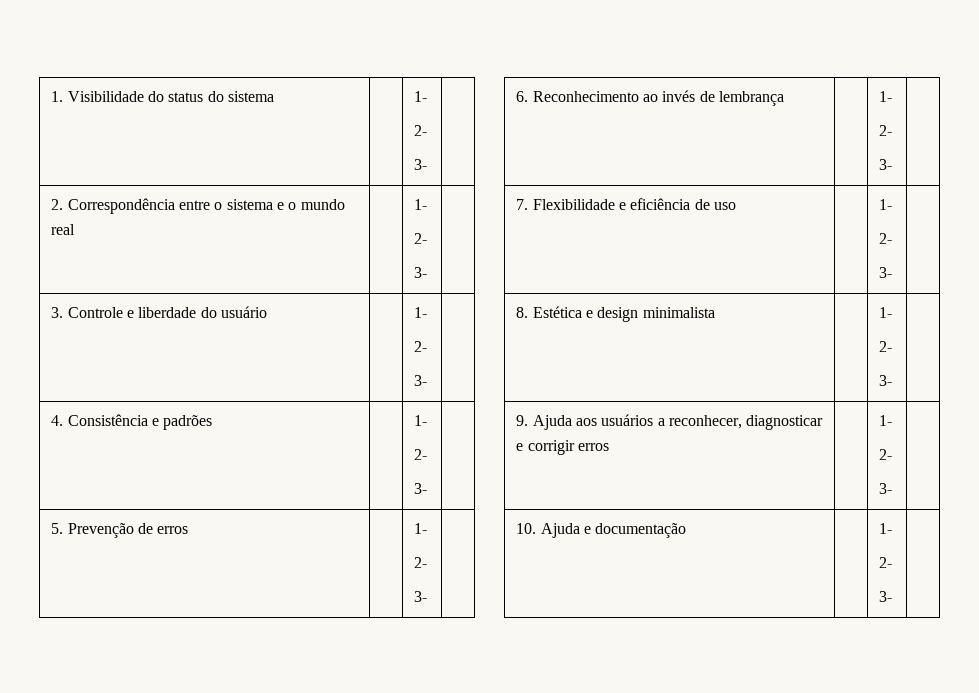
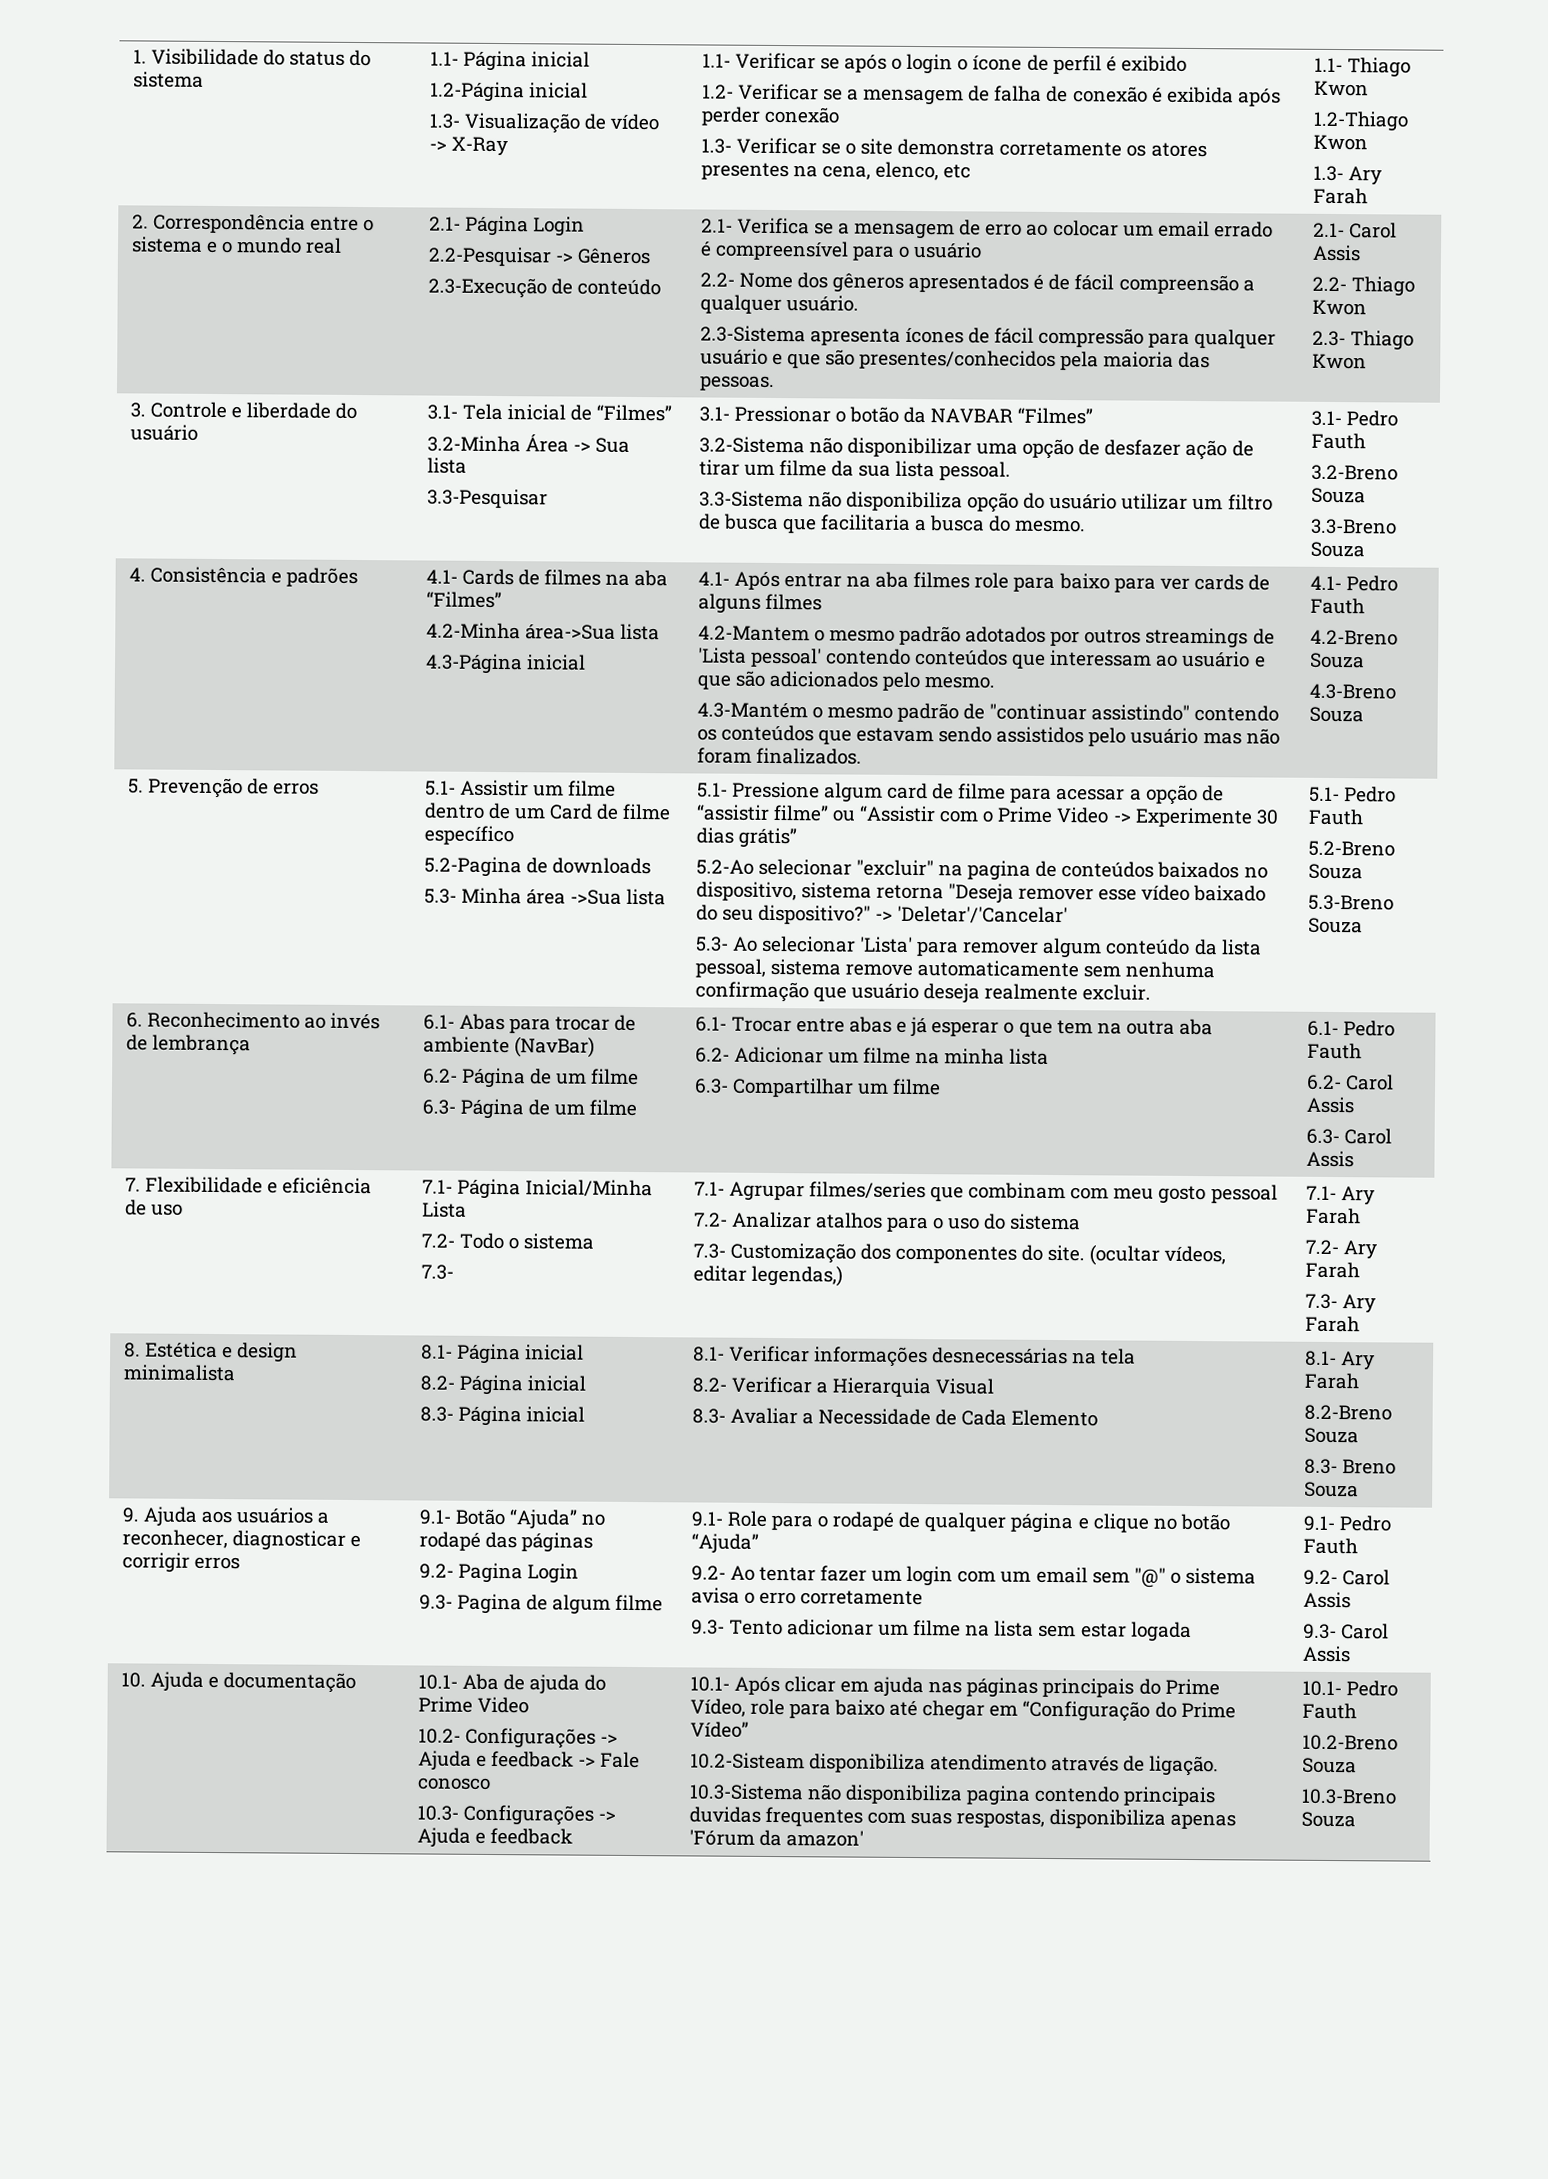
- 1. Visibilidade do status do sistema | | 1-
- 2-
- 3-
+ 1. Visibilidade do status do sistema | 1.1- Página inicial
+ 1.2-Página inicial
+ 1.3- Visualização de vídeo -> X-Ray | 1.1- Verificar se após o login o ícone de perfil é exibido
+ 1.2- Verificar se a mensagem de falha de conexão é exibida após perder conexão
+ 1.3- Verificar se o site demonstra corretamente os atores presentes na cena, elenco, etc | 1.1- Thiago Kwon
+ 1.2-Thiago Kwon
+ 1.3- Ary Farah
- 2. Correspondência entre o sistema e o mundo real | | 1-
- 2-
- 3-
+ 2. Correspondência entre o sistema e o mundo real | 2.1- Página Login
+ 2.2-Pesquisar -> Gêneros
+ 2.3-Execução de conteúdo | 2.1- Verifica se a mensagem de erro ao colocar um email errado é compreensível para o usuário
+ 2.2- Nome dos gêneros apresentados é de fácil compreensão a qualquer usuário.
+ 2.3-Sistema apresenta ícones de fácil compressão para qualquer usuário e que são presentes/conhecidos pela maioria das pessoas. | 2.1- Carol Assis
+ 2.2- Thiago Kwon
+ 2.3- Thiago Kwon
- 3. Controle e liberdade do usuário | | 1-
- 2-
- 3- |
- 4. Consistência e padrões | | 1-
- 2-
- 3- |
- 5. Prevenção de erros | | 1-
- 2-
- 3- |
+ 3. Controle e liberdade do usuário | 3.1- Tela inicial de “Filmes”
+ 3.2-Minha Área -> Sua lista
+ 3.3-Pesquisar | 3.1- Pressionar o botão da NAVBAR “Filmes”
+ 3.2-Sistema não disponibilizar uma opção de desfazer ação de tirar um filme da sua lista pessoal.
+ 3.3-Sistema não disponibiliza opção do usuário utilizar um filtro de busca que facilitaria a busca do mesmo. | 3.1- Pedro Fauth
+ 3.2-Breno Souza
+ 3.3-Breno Souza
+ 4. Consistência e padrões | 4.1- Cards de filmes na aba “Filmes”
+ 4.2-Minha área->Sua lista
+ 4.3-Página inicial | 4.1- Após entrar na aba filmes role para baixo para ver cards de alguns filmes
+ 4.2-Mantem o mesmo padrão adotados por outros streamings de 'Lista pessoal' contendo conteúdos que interessam ao usuário e que são adicionados pelo mesmo.
+ 4.3-Mantém o mesmo padrão de "continuar assistindo" contendo os conteúdos que estavam sendo assistidos pelo usuário mas não foram finalizados. | 4.1- Pedro Fauth
+ 4.2-Breno Souza
+ 4.3-Breno Souza
+ 5. Prevenção de erros | 5.1- Assistir um filme dentro de um Card de filme específico
+ 5.2-Pagina de downloads
+ 5.3- Minha área ->Sua lista | 5.1- Pressione algum card de filme para acessar a opção de “assistir filme” ou “Assistir com o Prime Video -> Experimente 30 dias grátis”
+ 5.2-Ao selecionar "excluir" na pagina de conteúdos baixados no dispositivo, sistema retorna "Deseja remover esse vídeo baixado do seu dispositivo?" -> 'Deletar'/'Cancelar'
+ 5.3- Ao selecionar 'Lista' para remover algum conteúdo da lista pessoal, sistema remove automaticamente sem nenhuma confirmação que usuário deseja realmente excluir. | 5.1- Pedro Fauth
+ 5.2-Breno Souza
+ 5.3-Breno Souza
- 6. Reconhecimento ao invés de lembrança | | 1-
- 2-
- 3-
+ 6. Reconhecimento ao invés de lembrança | 6.1- Abas para trocar de ambiente (NavBar)
+ 6.2- Página de um filme
+ 6.3- Página de um filme | 6.1- Trocar entre abas e já esperar o que tem na outra aba
+ 6.2- Adicionar um filme na minha lista
+ 6.3- Compartilhar um filme | 6.1- Pedro Fauth
+ 6.2- Carol Assis
+ 6.3- Carol Assis
- 7. Flexibilidade e eficiência de uso | | 1-
- 2-
- 3-
+ 7. Flexibilidade e eficiência de uso | 7.1- Página Inicial/Minha Lista
+ 7.2- Todo o sistema
+ 7.3- | 7.1- Agrupar filmes/series que combinam com meu gosto pessoal
+ 7.2- Analizar atalhos para o uso do sistema
+ 7.3- Customização dos componentes do site. (ocultar vídeos, editar legendas,) | 7.1- Ary Farah
+ 7.2- Ary Farah
+ 7.3- Ary Farah
- 8. Estética e design minimalista | | 1-
- 2-
- 3- |
+ 8. Estética e design minimalista | 8.1- Página inicial
+ 8.2- Página inicial
+ 8.3- Página inicial | 8.1- Verificar informações desnecessárias na tela
+ 8.2- Verificar a Hierarquia Visual
+ 8.3- Avaliar a Necessidade de Cada Elemento | 8.1- Ary Farah
+ 8.2-Breno Souza
+ 8.3- Breno Souza
- 9. Ajuda aos usuários a reconhecer, diagnosticar e corrigir erros | | 1-
- 2-
- 3- |
- 10. Ajuda e documentação | | 1-
- 2-
- 3- |
+ 9. Ajuda aos usuários a reconhecer, diagnosticar e corrigir erros | 9.1- Botão “Ajuda” no rodapé das páginas
+ 9.2- Pagina Login
+ 9.3- Pagina de algum filme | 9.1- Role para o rodapé de qualquer página e clique no botão “Ajuda”
+ 9.2- Ao tentar fazer um login com um email sem "@" o sistema avisa o erro corretamente
+ 9.3- Tento adicionar um filme na lista sem estar logada | 9.1- Pedro Fauth
+ 9.2- Carol Assis
+ 9.3- Carol Assis
+ 10. Ajuda e documentação | 10.1- Aba de ajuda do Prime Video
+ 10.2- Configurações -> Ajuda e feedback -> Fale conosco
+ 10.3- Configurações -> Ajuda e feedback | 10.1- Após clicar em ajuda nas páginas principais do Prime Vídeo, role para baixo até chegar em “Configuração do Prime Vídeo”
+ 10.2-Sisteam disponibiliza atendimento através de ligação.
+ 10.3-Sistema não disponibiliza pagina contendo principais duvidas frequentes com suas respostas, disponibiliza apenas 'Fórum da amazon' | 10.1- Pedro Fauth
+ 10.2-Breno Souza
+ 10.3-Breno Souza

